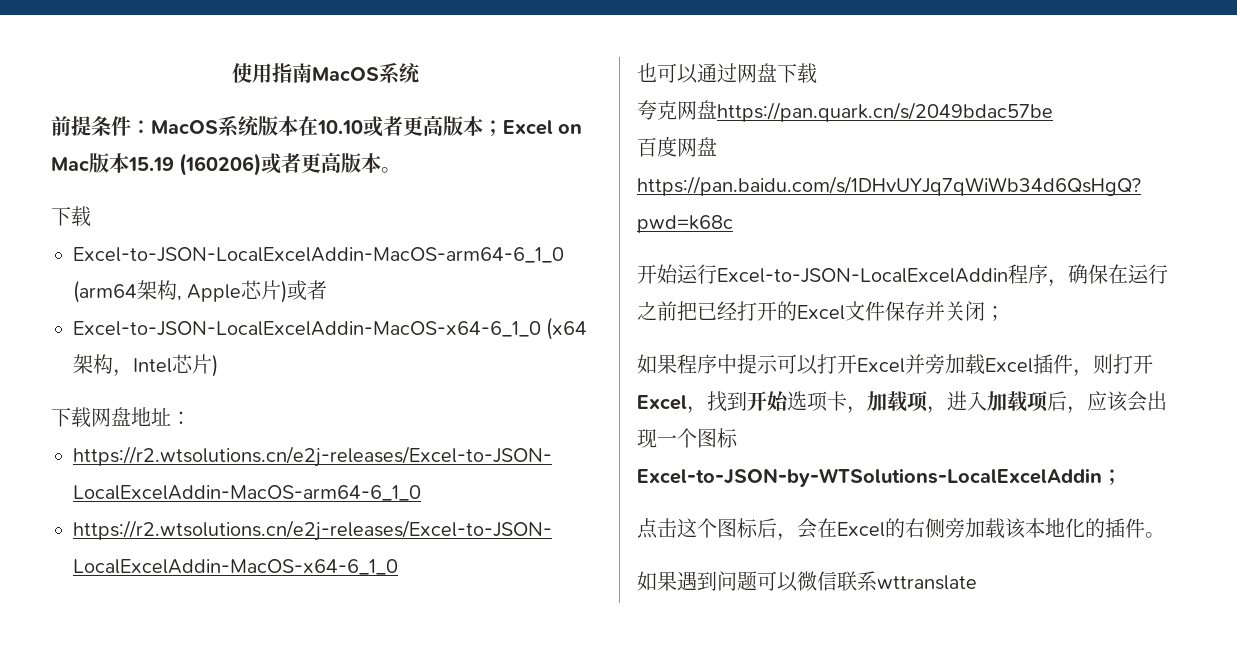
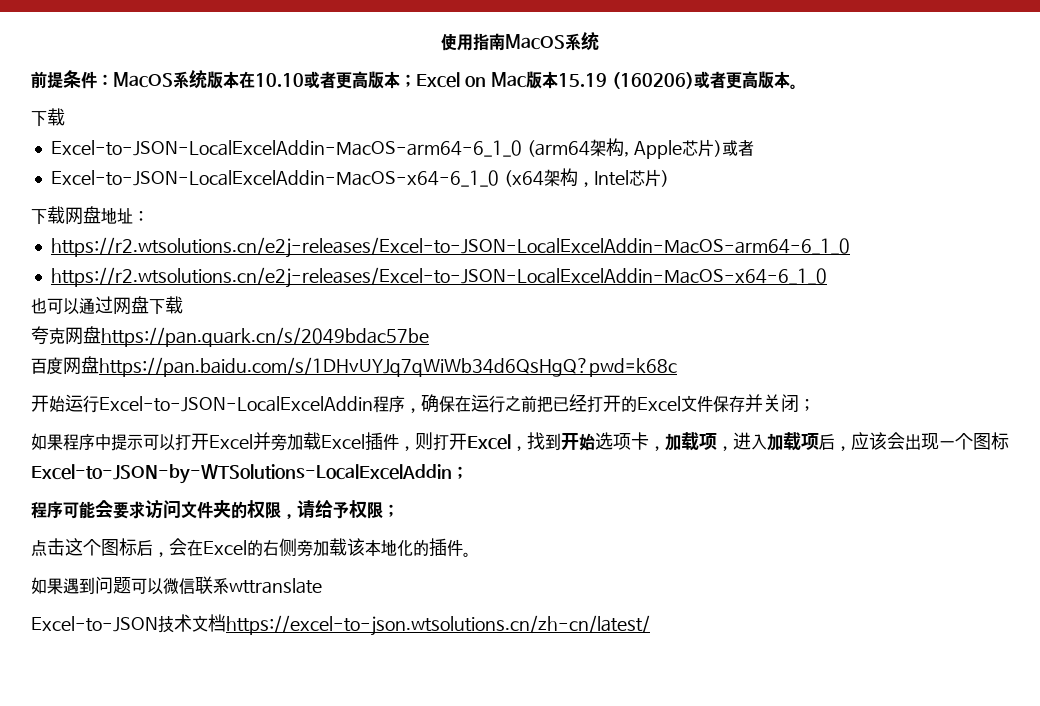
+ 程序可能会要求访问文件夹的权限，请给予权限；
+ Excel-to-JSON技术文档https://excel-to-json.wtsolutions.cn/zh-cn/latest/

